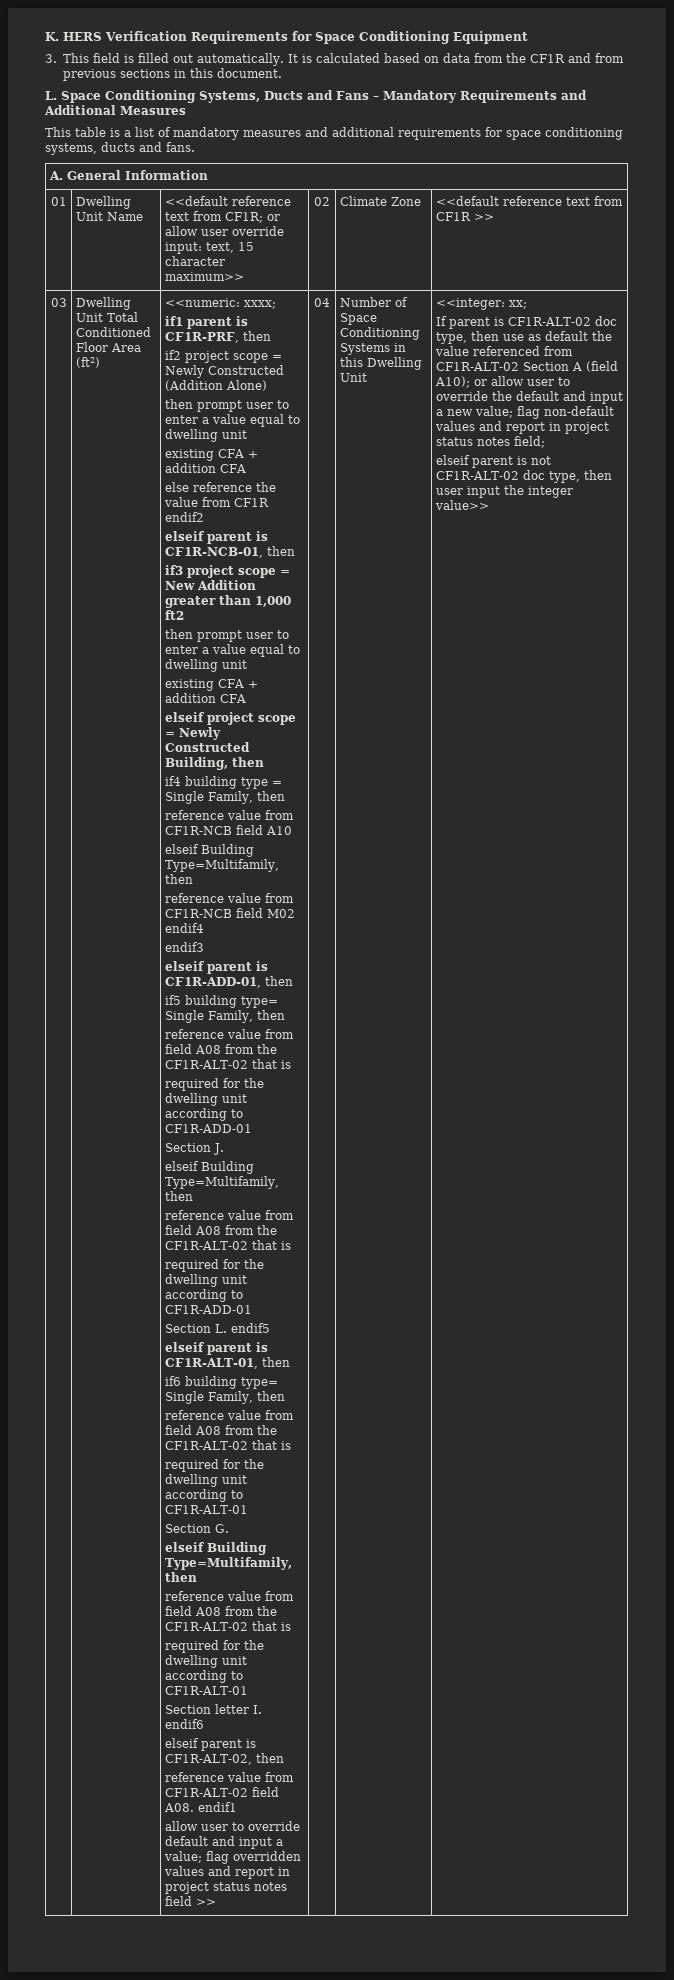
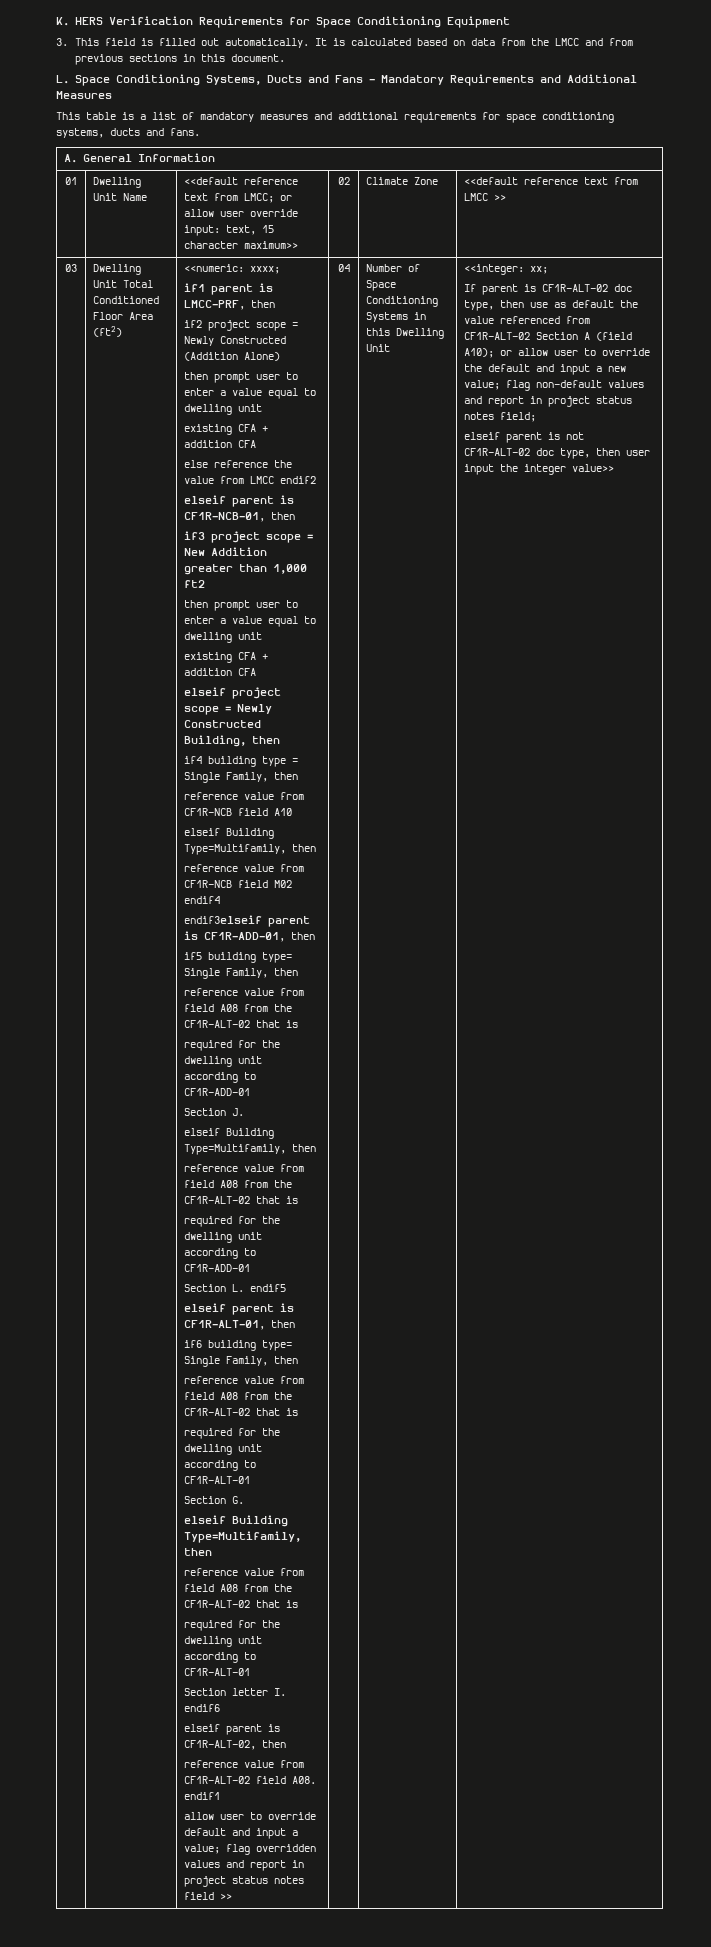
- It is calculated based on data from the CF1R and from previous sections in this document.
+ It is calculated based on data from the LMCC and from previous sections in this document.
- 01 | Dwelling Unit Name | <<default reference text from CF1R; or allow user override input: text, 15 character maximum>> | 02 | Climate Zone | <<default reference text from CF1R >>
+ 01 | Dwelling Unit Name | <<default reference text from LMCC; or allow user override input: text, 15 character maximum>> | 02 | Climate Zone | <<default reference text from LMCC >>
- if1 parent is CF1R-PRF, then
+ if1 parent is LMCC-PRF, then
- else reference the value from CF1R endif2
+ else reference the value from LMCC endif2
- endif3
- elseif parent is CF1R-ADD-01, then
+ endif3elseif parent is CF1R-ADD-01, then

